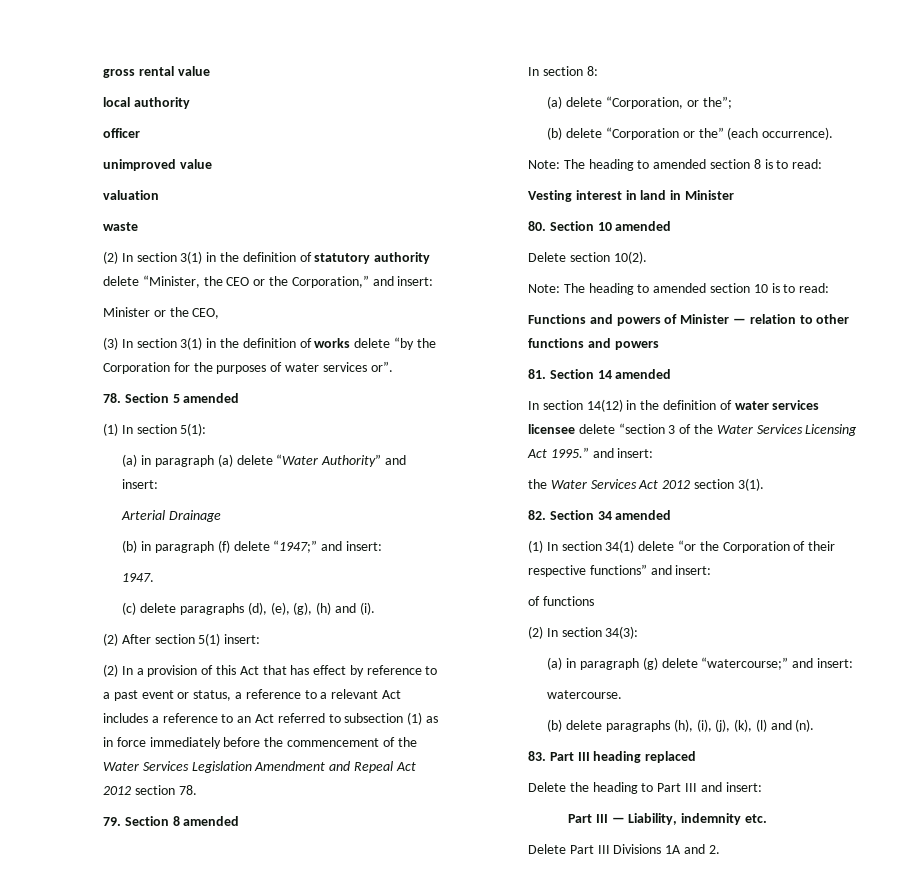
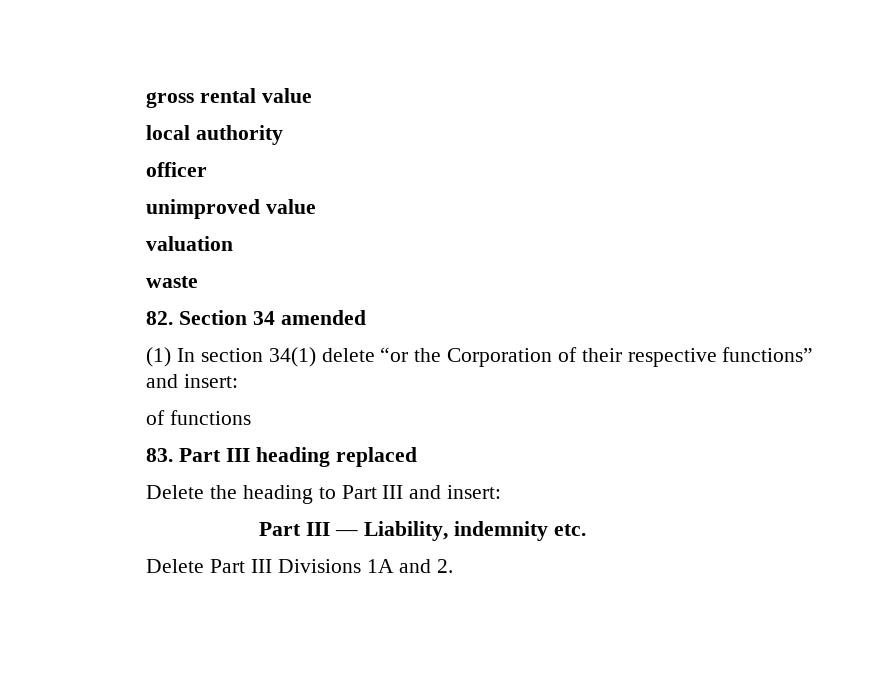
- (2) In section 3(1) in the definition of statutory authority delete “Minister, the CEO or the Corporation,” and insert:
- Minister or the CEO,
- (3) In section 3(1) in the definition of works delete “by the Corporation for the purposes of water services or”.
- 78. Section 5 amended
- (1) In section 5(1):
- (a) in paragraph (a) delete “Water Authority” and insert:
- Arterial Drainage
- (b) in paragraph (f) delete “1947;” and insert:
- 1947.
- (c) delete paragraphs (d), (e), (g), (h) and (i).
- (2) After section 5(1) insert:
- (2) In a provision of this Act that has effect by reference to a past event or status, a reference to a relevant Act includes a reference to an Act referred to subsection (1) as in force immediately before the commencement of the Water Services Legislation Amendment and Repeal Act 2012 section 78.
- 79. Section 8 amended
- In section 8:
- (a) delete “Corporation, or the”;
- (b) delete “Corporation or the” (each occurrence).
- Note: The heading to amended section 8 is to read:
- Vesting interest in land in Minister
- 80. Section 10 amended
- Delete section 10(2).
- Note: The heading to amended section 10 is to read:
- Functions and powers of Minister — relation to other functions and powers
- 81. Section 14 amended
- In section 14(12) in the definition of water services licensee delete “section 3 of the Water Services Licensing Act 1995.” and insert:
- the Water Services Act 2012 section 3(1).
- (2) In section 34(3):
- (a) in paragraph (g) delete “watercourse;” and insert:
- watercourse.
- (b) delete paragraphs (h), (i), (j), (k), (l) and (n).

